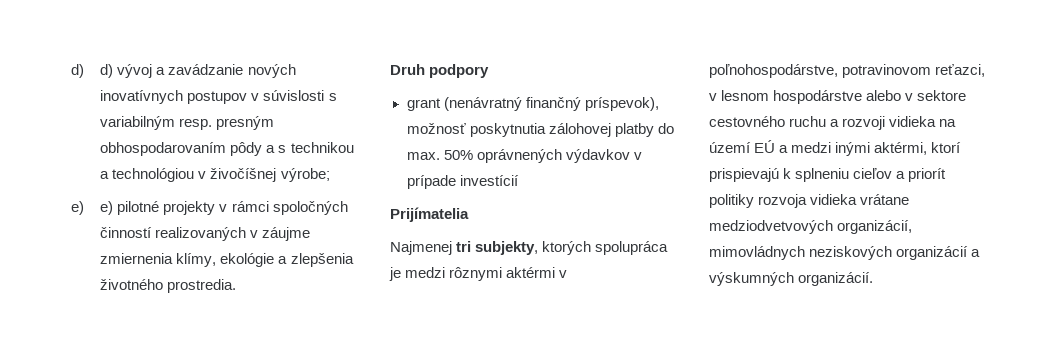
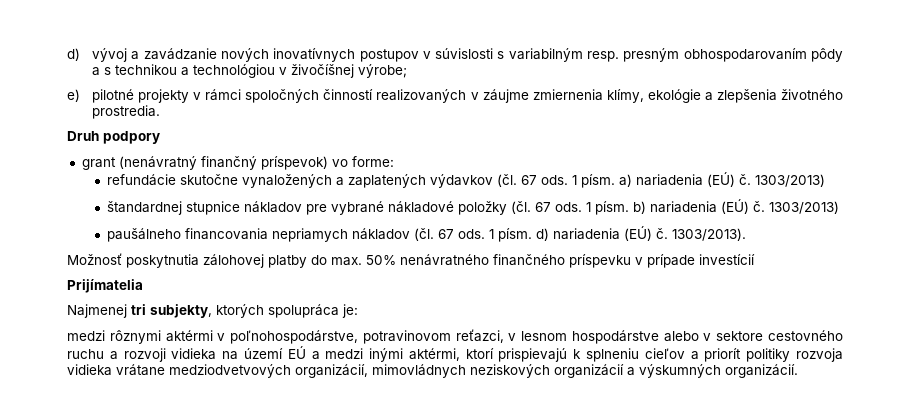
- d) d) vývoj a zavádzanie nových inovatívnych postupov v súvislosti s variabilným resp. presným obhospodarovaním pôdy a s technikou a technológiou v živočíšnej výrobe;
+ d) vývoj a zavádzanie nových inovatívnych postupov v súvislosti s variabilným resp. presným obhospodarovaním pôdy a s technikou a technológiou v živočíšnej výrobe;
- e) e) pilotné projekty v rámci spoločných činností realizovaných v záujme zmiernenia klímy, ekológie a zlepšenia životného prostredia.
+ e) pilotné projekty v rámci spoločných činností realizovaných v záujme zmiernenia klímy, ekológie a zlepšenia životného prostredia.
- grant (nenávratný finančný príspevok), možnosť poskytnutia zálohovej platby do max. 50% oprávnených výdavkov v prípade investícií
+ grant (nenávratný finančný príspevok) vo forme:
+ refundácie skutočne vynaložených a zaplatených výdavkov (čl. 67 ods. 1 písm. a) nariadenia (EÚ) č. 1303/2013)
+ štandardnej stupnice nákladov pre vybrané nákladové položky (čl. 67 ods. 1 písm. b) nariadenia (EÚ) č. 1303/2013)
+ paušálneho financovania nepriamych nákladov (čl. 67 ods. 1 písm. d) nariadenia (EÚ) č. 1303/2013).
+ Možnosť poskytnutia zálohovej platby do max. 50% nenávratného finančného príspevku v prípade investícií
- Najmenej tri subjekty, ktorých spolupráca je medzi rôznymi aktérmi v poľnohospodárstve, potravinovom reťazci, v lesnom hospodárstve alebo v sektore cestovného ruchu a rozvoji vidieka na území EÚ a medzi inými aktérmi, ktorí prispievajú k splneniu cieľov a priorít politiky rozvoja vidieka vrátane medziodvetvových organizácií, mimovládnych neziskových organizácií a výskumných organizácií.
+ Najmenej tri subjekty, ktorých spolupráca je:
+ medzi rôznymi aktérmi v poľnohospodárstve, potravinovom reťazci, v lesnom hospodárstve alebo v sektore cestovného ruchu a rozvoji vidieka na území EÚ a medzi inými aktérmi, ktorí prispievajú k splneniu cieľov a priorít politiky rozvoja vidieka vrátane medziodvetvových organizácií, mimovládnych neziskových organizácií a výskumných organizácií.

